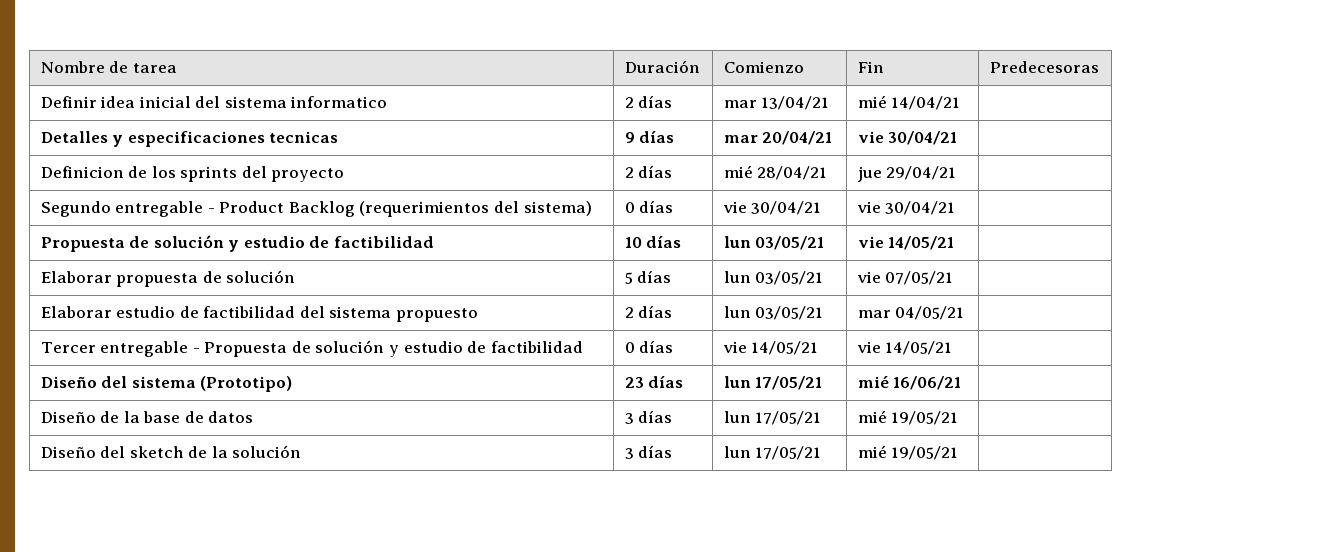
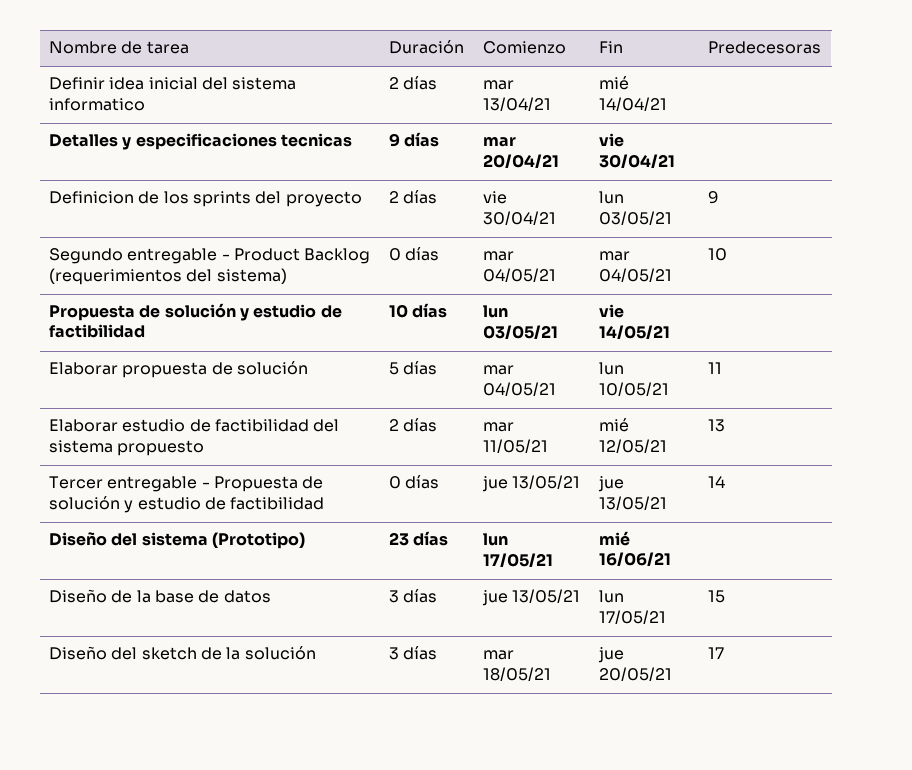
- Definicion de los sprints del proyecto | 2 días | mié 28/04/21 | jue 29/04/21 |
+ Definicion de los sprints del proyecto | 2 días | vie 30/04/21 | lun 03/05/21 | 9
- Segundo entregable - Product Backlog (requerimientos del sistema) | 0 días | vie 30/04/21 | vie 30/04/21 |
+ Segundo entregable - Product Backlog (requerimientos del sistema) | 0 días | mar 04/05/21 | mar 04/05/21 | 10
- Elaborar propuesta de solución | 5 días | lun 03/05/21 | vie 07/05/21 |
+ Elaborar propuesta de solución | 5 días | mar 04/05/21 | lun 10/05/21 | 11
- Elaborar estudio de factibilidad del sistema propuesto | 2 días | lun 03/05/21 | mar 04/05/21 |
+ Elaborar estudio de factibilidad del sistema propuesto | 2 días | mar 11/05/21 | mié 12/05/21 | 13
- Tercer entregable - Propuesta de solución y estudio de factibilidad | 0 días | vie 14/05/21 | vie 14/05/21 |
+ Tercer entregable - Propuesta de solución y estudio de factibilidad | 0 días | jue 13/05/21 | jue 13/05/21 | 14
- Diseño de la base de datos | 3 días | lun 17/05/21 | mié 19/05/21 |
+ Diseño de la base de datos | 3 días | jue 13/05/21 | lun 17/05/21 | 15
- Diseño del sketch de la solución | 3 días | lun 17/05/21 | mié 19/05/21 |
+ Diseño del sketch de la solución | 3 días | mar 18/05/21 | jue 20/05/21 | 17

